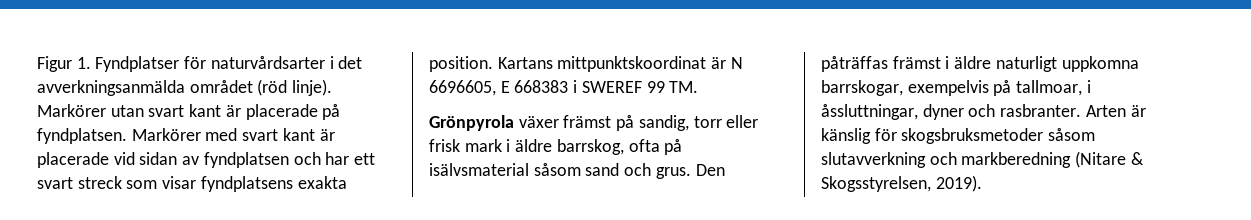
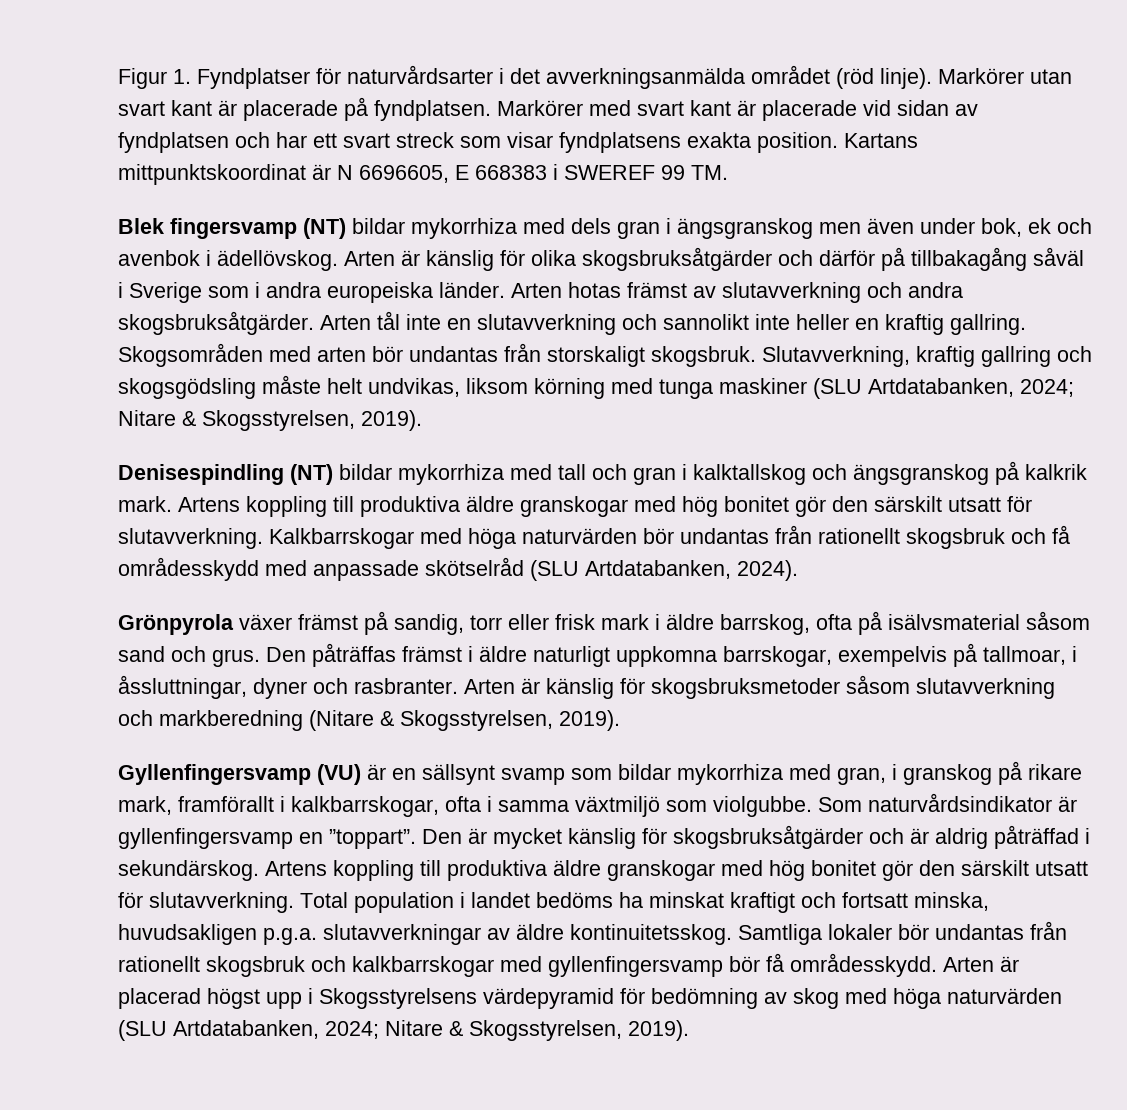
+ Blek fingersvamp (NT) bildar mykorrhiza med dels gran i ängsgranskog men även under bok, ek och avenbok i ädellövskog. Arten är känslig för olika skogsbruksåtgärder och därför på tillbakagång såväl i Sverige som i andra europeiska länder. Arten hotas främst av slutavverkning och andra skogsbruksåtgärder. Arten tål inte en slutavverkning och sannolikt inte heller en kraftig gallring. Skogsområden med arten bör undantas från storskaligt skogsbruk. Slutavverkning, kraftig gallring och skogsgödsling måste helt undvikas, liksom körning med tunga maskiner (SLU Artdatabanken, 2024; Nitare & Skogsstyrelsen, 2019).
+ Denisespindling (NT) bildar mykorrhiza med tall och gran i kalktallskog och ängsgranskog på kalkrik mark. Artens koppling till produktiva äldre granskogar med hög bonitet gör den särskilt utsatt för slutavverkning. Kalkbarrskogar med höga naturvärden bör undantas från rationellt skogsbruk och få områdesskydd med anpassade skötselråd (SLU Artdatabanken, 2024).
+ Gyllenfingersvamp (VU) är en sällsynt svamp som bildar mykorrhiza med gran, i granskog på rikare mark, framförallt i kalkbarrskogar, ofta i samma växtmiljö som violgubbe. Som naturvårdsindikator är gyllenfingersvamp en ”toppart”. Den är mycket känslig för skogsbruksåtgärder och är aldrig påträffad i sekundärskog. Artens koppling till produktiva äldre granskogar med hög bonitet gör den särskilt utsatt för slutavverkning. Total population i landet bedöms ha minskat kraftigt och fortsatt minska, huvudsakligen p.g.a. slutavverkningar av äldre kontinuitetsskog. Samtliga lokaler bör undantas från rationellt skogsbruk och kalkbarrskogar med gyllenfingersvamp bör få områdesskydd. Arten är placerad högst upp i Skogsstyrelsens värdepyramid för bedömning av skog med höga naturvärden (SLU Artdatabanken, 2024; Nitare & Skogsstyrelsen, 2019).

